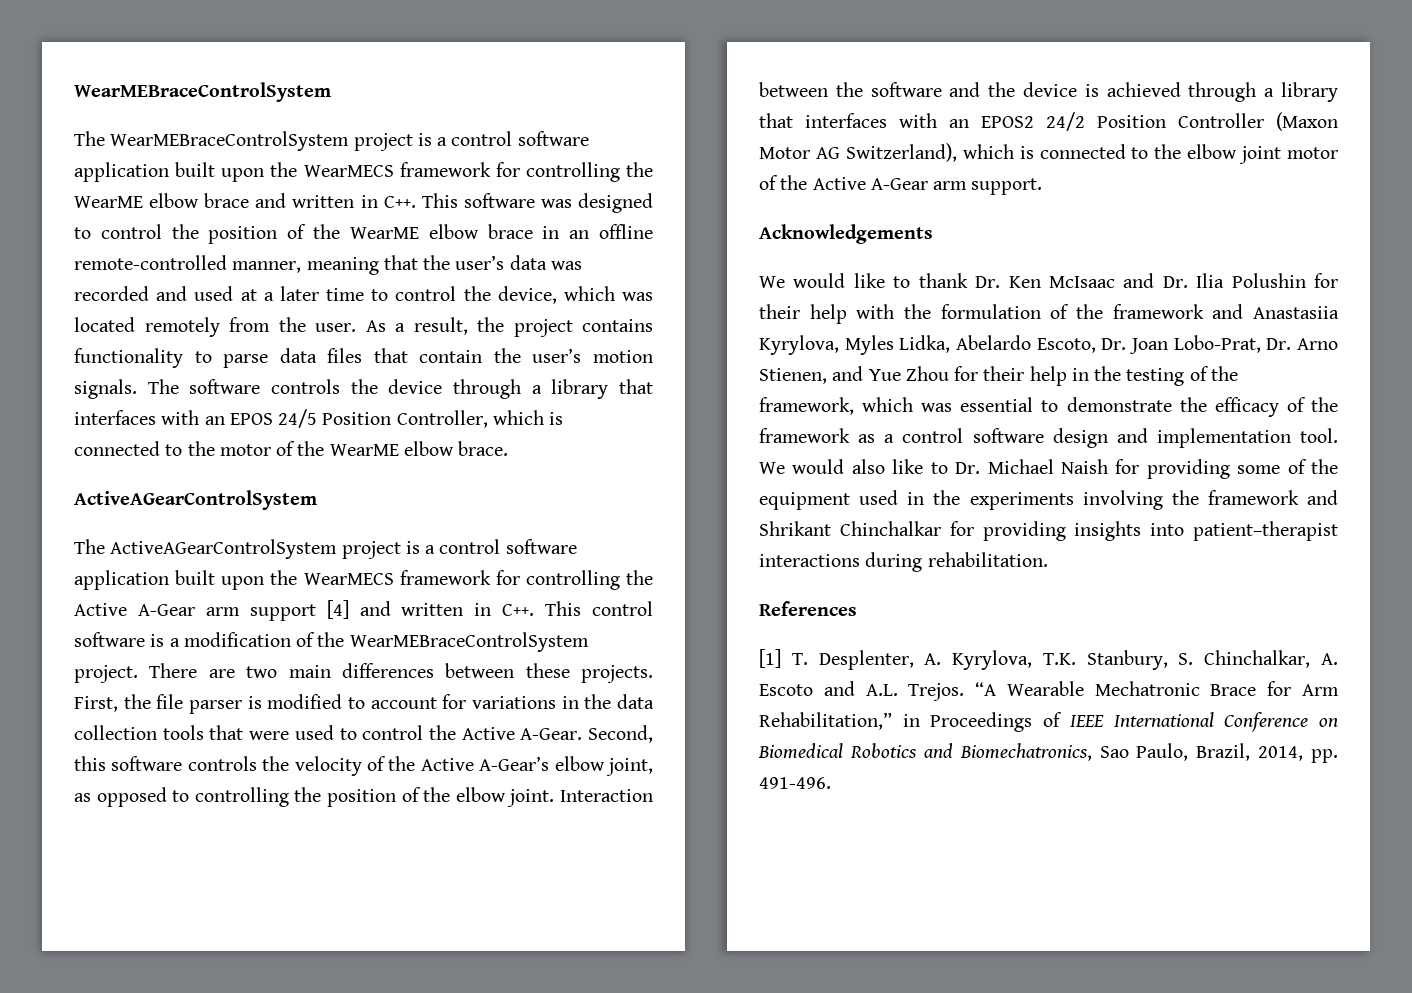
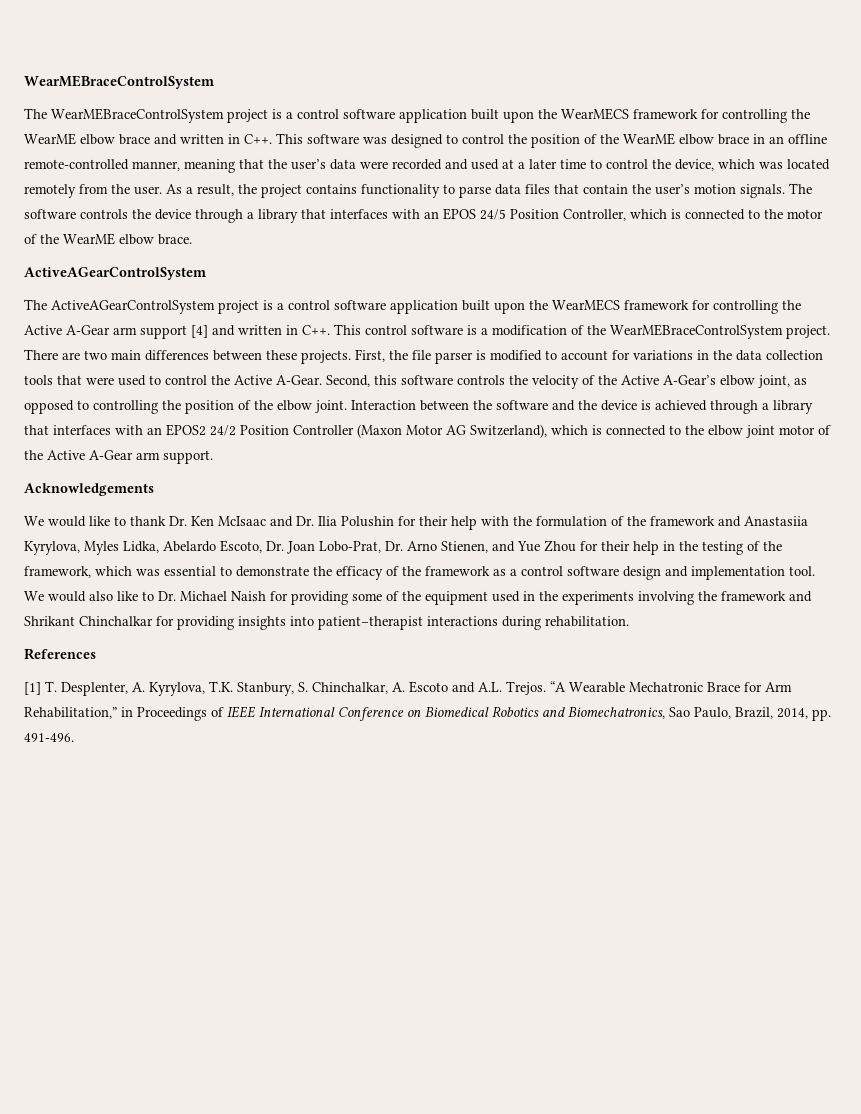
- The WearMEBraceControlSystem project is a control software application built upon the WearMECS framework for controlling the WearME elbow brace and written in C++. This software was designed to control the position of the WearME elbow brace in an offline remote-controlled manner, meaning that the user’s data was recorded and used at a later time to control the device, which was located remotely from the user.
+ The WearMEBraceControlSystem project is a control software application built upon the WearMECS framework for controlling the WearME elbow brace and written in C++. This software was designed to control the position of the WearME elbow brace in an offline remote-controlled manner, meaning that the user’s data were recorded and used at a later time to control the device, which was located remotely from the user.

